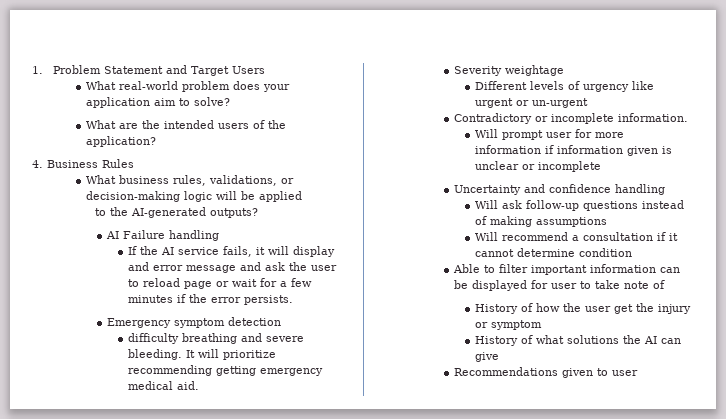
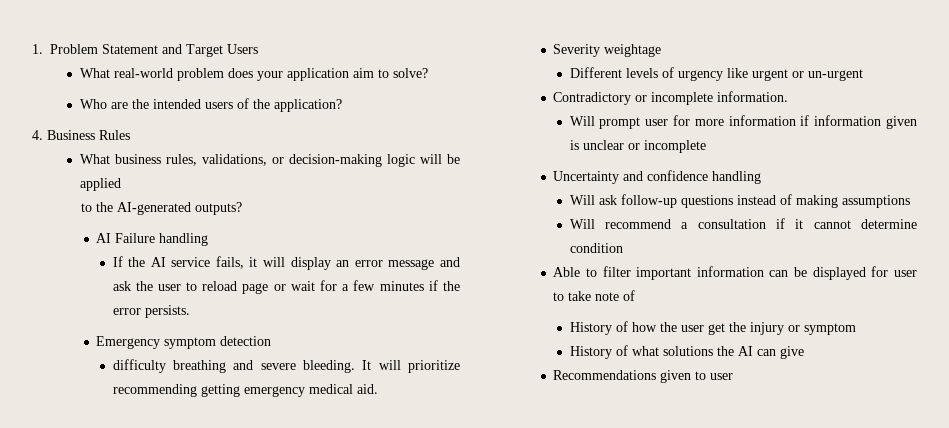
- What are the intended users of the application?
+ Who are the intended users of the application?
- If the AI service fails, it will display and error message and ask the user to reload page or wait for a few minutes if the error persists.
+ If the AI service fails, it will display an error message and ask the user to reload page or wait for a few minutes if the error persists.

